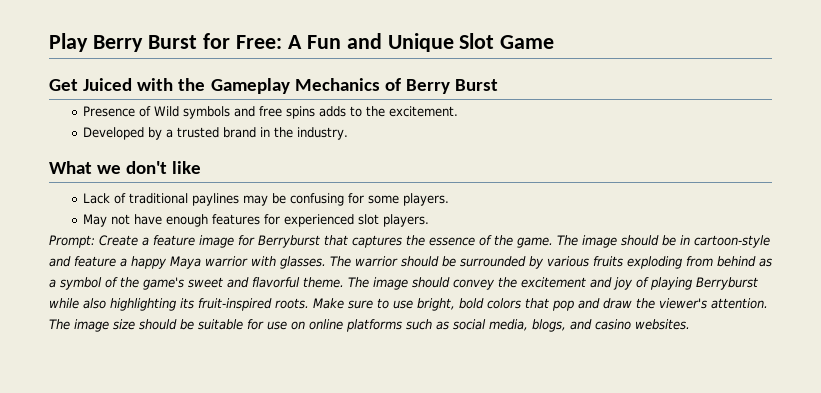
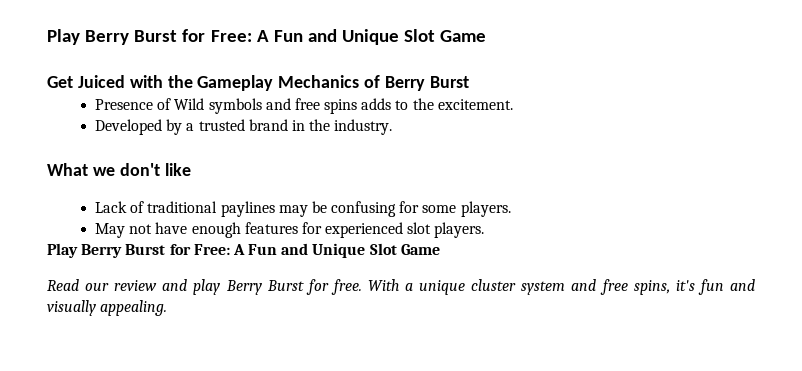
  May not have enough features for experienced slot players.
- Prompt: Create a feature image for Berryburst that captures the essence of the game. The image should be in cartoon-style and feature a happy Maya warrior with glasses. The warrior should be surrounded by various fruits exploding from behind as a symbol of the game's sweet and flavorful theme. The image should convey the excitement and joy of playing Berryburst while also highlighting its fruit-inspired roots. Make sure to use bright, bold colors that pop and draw the viewer's attention. The image size should be suitable for use on online platforms such as social media, blogs, and casino websites.
+ Play Berry Burst for Free: A Fun and Unique Slot Game
+ Read our review and play Berry Burst for free. With a unique cluster system and free spins, it's fun and visually appealing.

